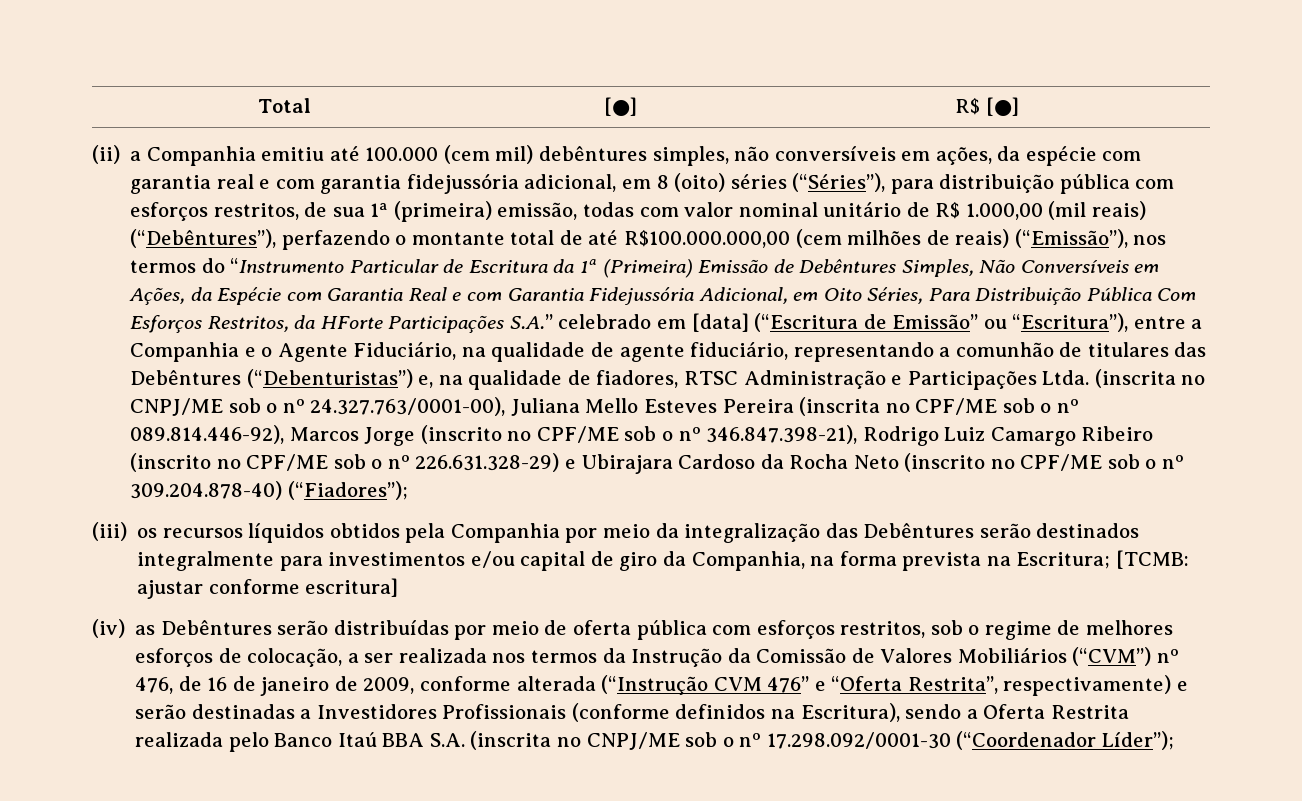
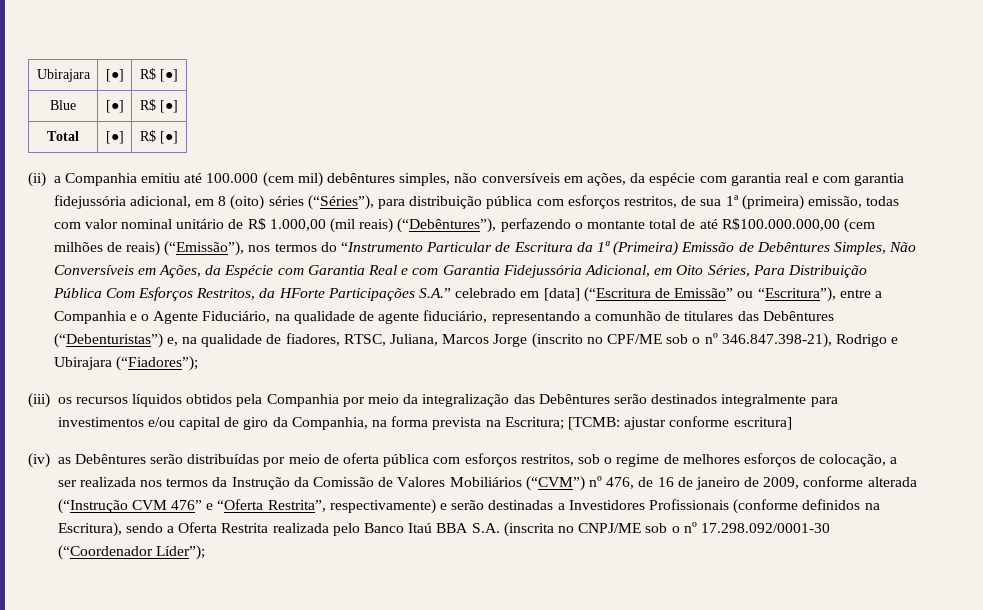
+ Ubirajara | [●] | R$ [●]
+ Blue | [●] | R$ [●]
- (ii) a Companhia emitiu até 100.000 (cem mil) debêntures simples, não conversíveis em ações, da espécie com garantia real e com garantia fidejussória adicional, em 8 (oito) séries (“Séries”), para distribuição pública com esforços restritos, de sua 1ª (primeira) emissão, todas com valor nominal unitário de R$ 1.000,00 (mil reais) (“Debêntures”), perfazendo o montante total de até R$100.000.000,00 (cem milhões de reais) (“Emissão”), nos termos do “Instrumento Particular de Escritura da 1ª (Primeira) Emissão de Debêntures Simples, Não Conversíveis em Ações, da Espécie com Garantia Real e com Garantia Fidejussória Adicional, em Oito Séries, Para Distribuição Pública Com Esforços Restritos, da HForte Participações S.A.” celebrado em [data] (“Escritura de Emissão” ou “Escritura”), entre a Companhia e o Agente Fiduciário, na qualidade de agente fiduciário, representando a comunhão de titulares das Debêntures (“Debenturistas”) e, na qualidade de fiadores, RTSC Administração e Participações Ltda. (inscrita no CNPJ/ME sob o nº 24.327.763/0001-00), Juliana Mello Esteves Pereira (inscrita no CPF/ME sob o nº 089.814.446-92), Marcos Jorge (inscrito no CPF/ME sob o nº 346.847.398-21), Rodrigo Luiz Camargo Ribeiro (inscrito no CPF/ME sob o nº 226.631.328-29) e Ubirajara Cardoso da Rocha Neto (inscrito no CPF/ME sob o nº 309.204.878-40) (“Fiadores”);
+ (ii) a Companhia emitiu até 100.000 (cem mil) debêntures simples, não conversíveis em ações, da espécie com garantia real e com garantia fidejussória adicional, em 8 (oito) séries (“Séries”), para distribuição pública com esforços restritos, de sua 1ª (primeira) emissão, todas com valor nominal unitário de R$ 1.000,00 (mil reais) (“Debêntures”), perfazendo o montante total de até R$100.000.000,00 (cem milhões de reais) (“Emissão”), nos termos do “Instrumento Particular de Escritura da 1ª (Primeira) Emissão de Debêntures Simples, Não Conversíveis em Ações, da Espécie com Garantia Real e com Garantia Fidejussória Adicional, em Oito Séries, Para Distribuição Pública Com Esforços Restritos, da HForte Participações S.A.” celebrado em [data] (“Escritura de Emissão” ou “Escritura”), entre a Companhia e o Agente Fiduciário, na qualidade de agente fiduciário, representando a comunhão de titulares das Debêntures (“Debenturistas”) e, na qualidade de fiadores, RTSC, Juliana, Marcos Jorge (inscrito no CPF/ME sob o nº 346.847.398-21), Rodrigo e Ubirajara (“Fiadores”);

